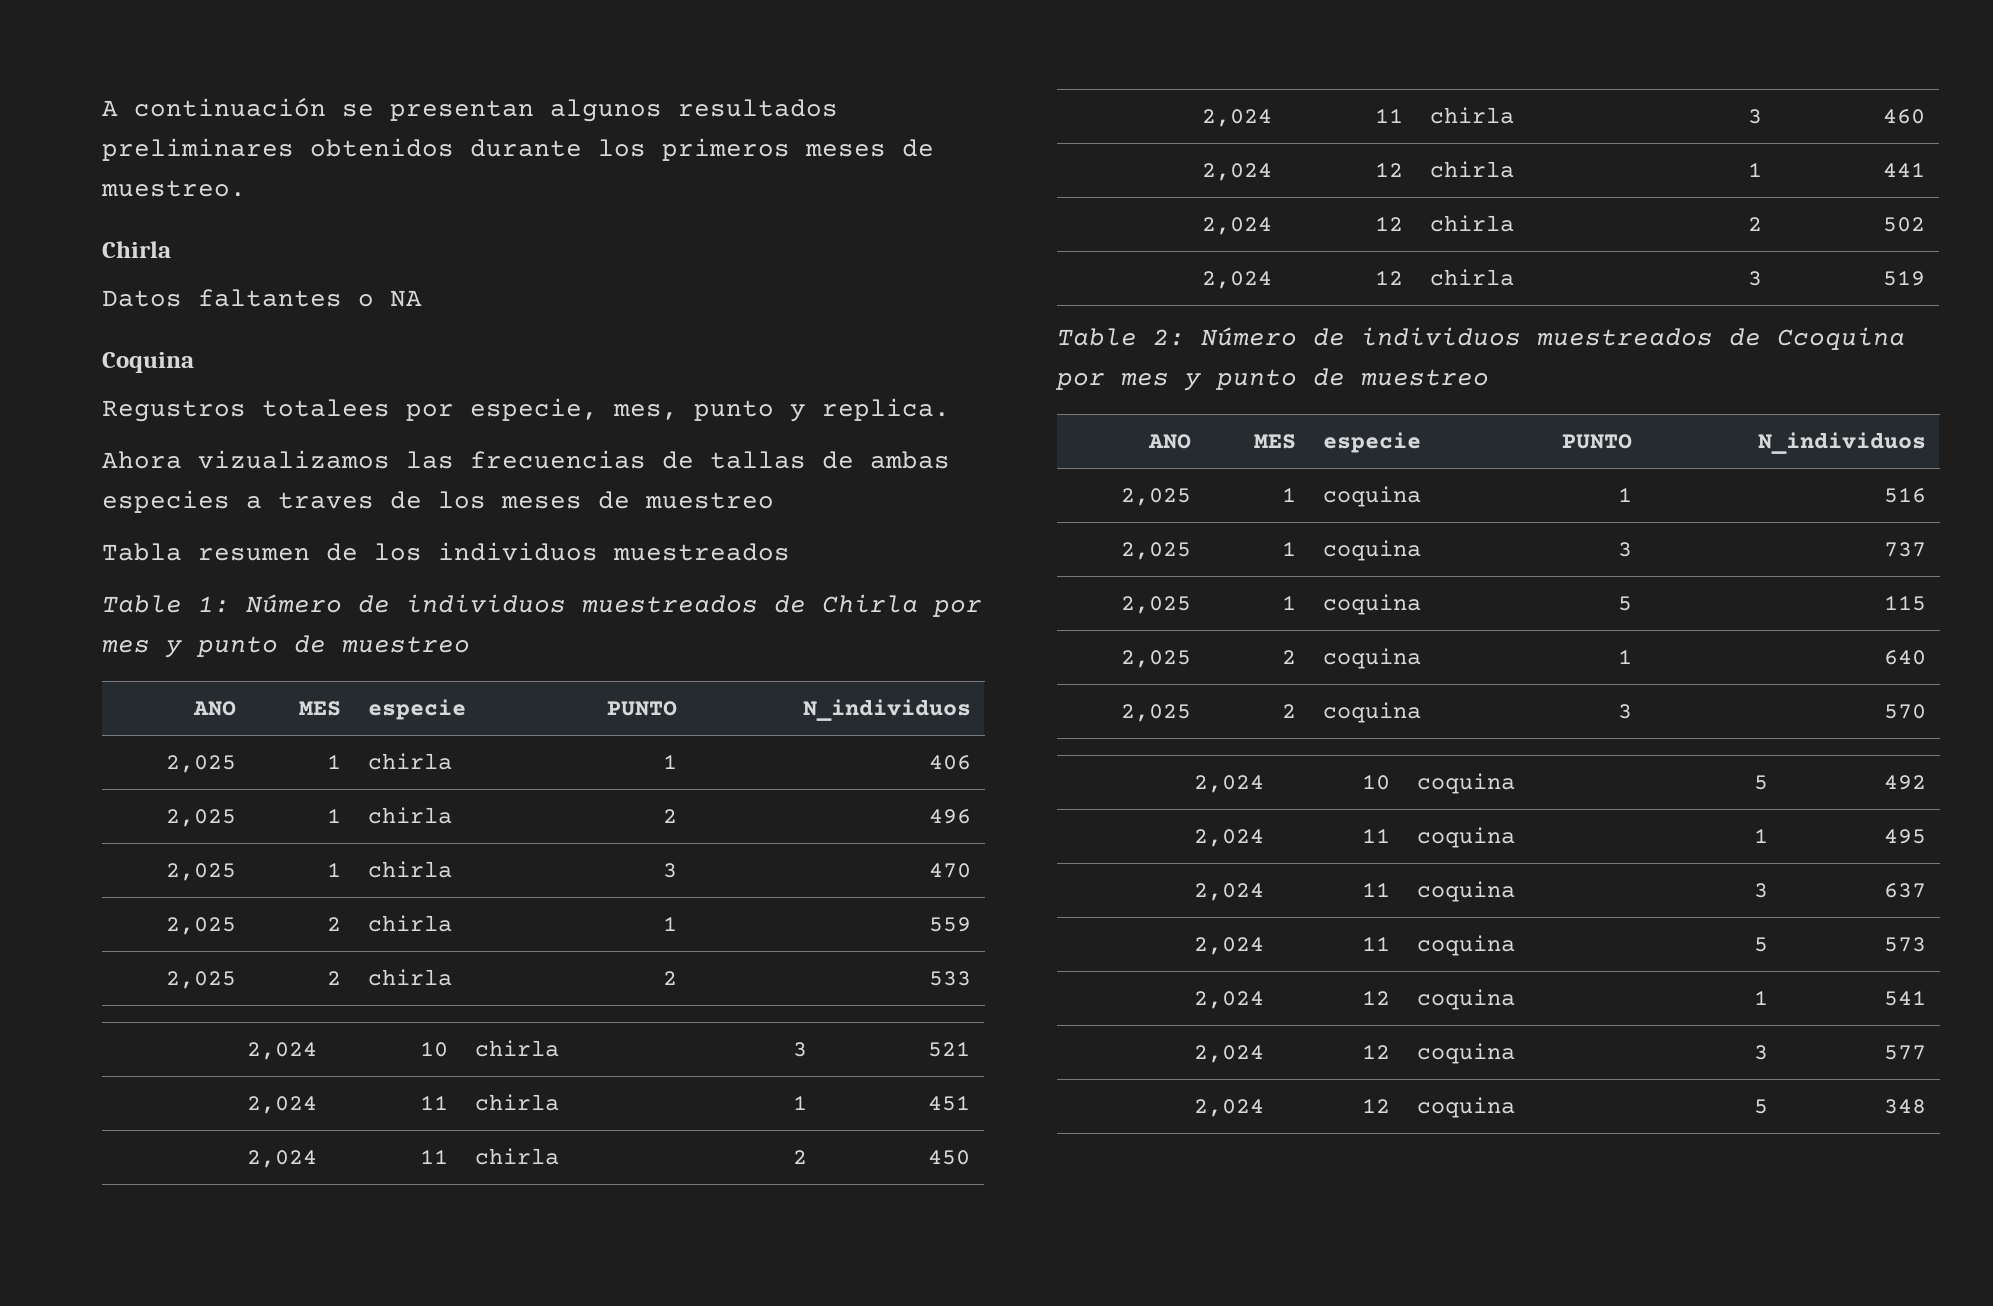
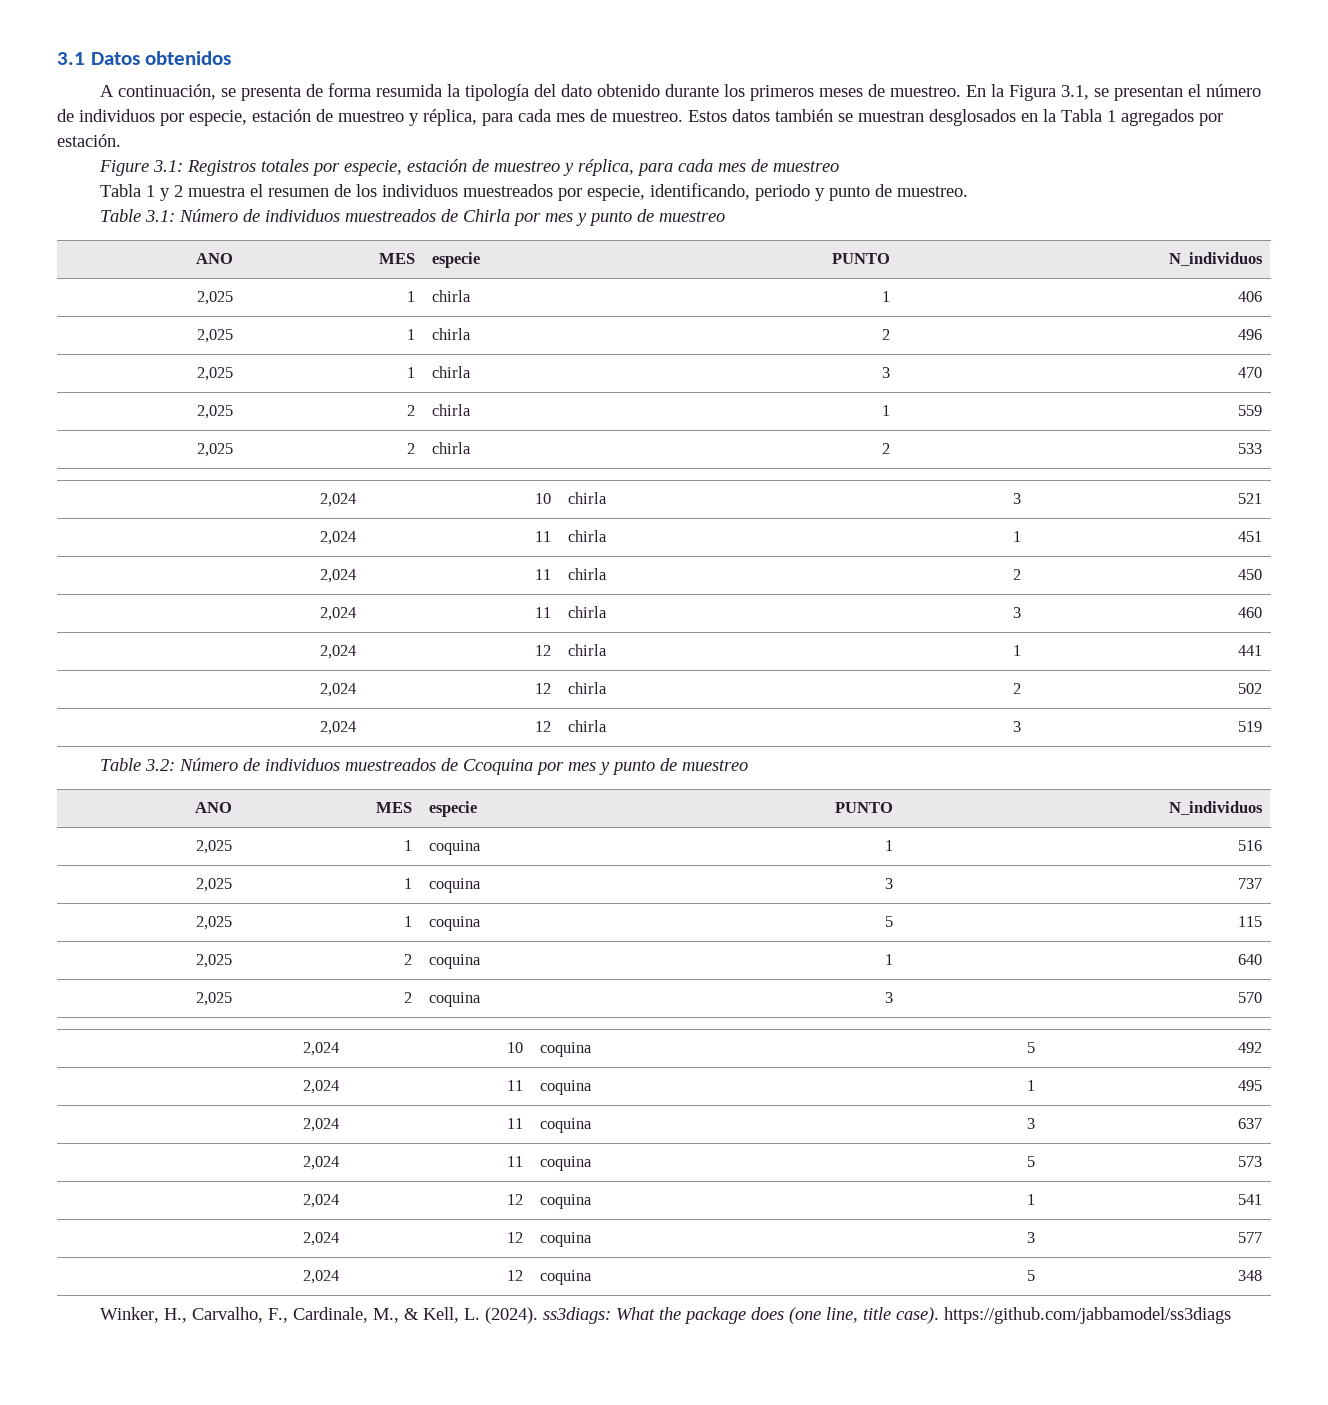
- A continuación se presentan algunos resultados preliminares obtenidos durante los primeros meses de muestreo.
- Chirla
- Datos faltantes o NA
- Coquina
- Regustros totalees por especie, mes, punto y replica.
- Ahora vizualizamos las frecuencias de tallas de ambas especies a traves de los meses de muestreo
- Tabla resumen de los individuos muestreados
- Table 1: Número de individuos muestreados de Chirla por mes y punto de muestreo
+ 3.1 Datos obtenidos
+ A continuación, se presenta de forma resumida la tipología del dato obtenido durante los primeros meses de muestreo. En la Figura 3.1, se presentan el número de individuos por especie, estación de muestreo y réplica, para cada mes de muestreo. Estos datos también se muestran desglosados en la Tabla 1 agregados por estación.
+ Figure 3.1: Registros totales por especie, estación de muestreo y réplica, para cada mes de muestreo
+ Tabla 1 y 2 muestra el resumen de los individuos muestreados por especie, identificando, periodo y punto de muestreo.
+ Table 3.1: Número de individuos muestreados de Chirla por mes y punto de muestreo
- Table 2: Número de individuos muestreados de Ccoquina por mes y punto de muestreo
+ Table 3.2: Número de individuos muestreados de Ccoquina por mes y punto de muestreo
+ Winker, H., Carvalho, F., Cardinale, M., & Kell, L. (2024). ss3diags: What the package does (one line, title case). https://github.com/jabbamodel/ss3diags

